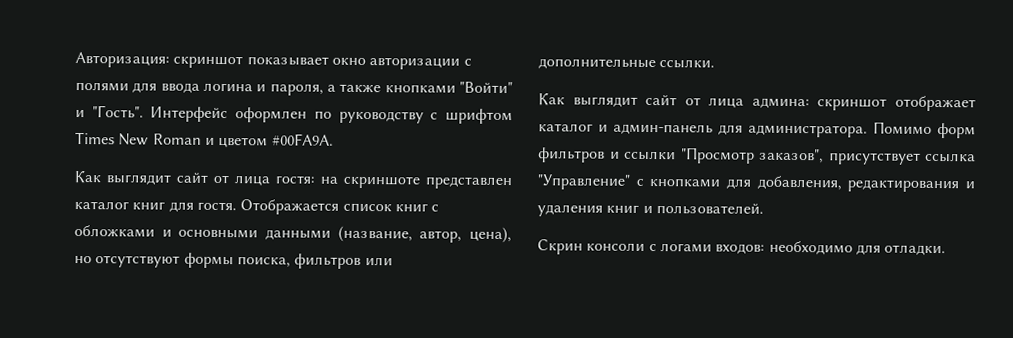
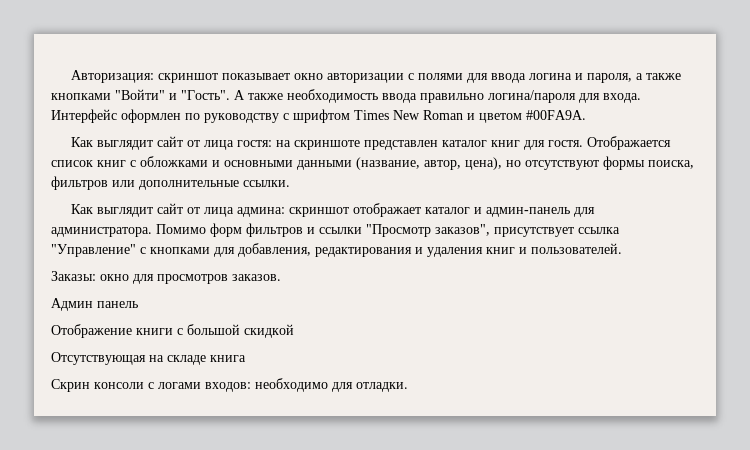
+ А также необходимость ввода правильно логина/пароля для входа.
+ Заказы: окно для просмотров заказов.
+ Админ панель
+ Отображение книги с большой скидкой
+ Отсутствующая на складе книга

